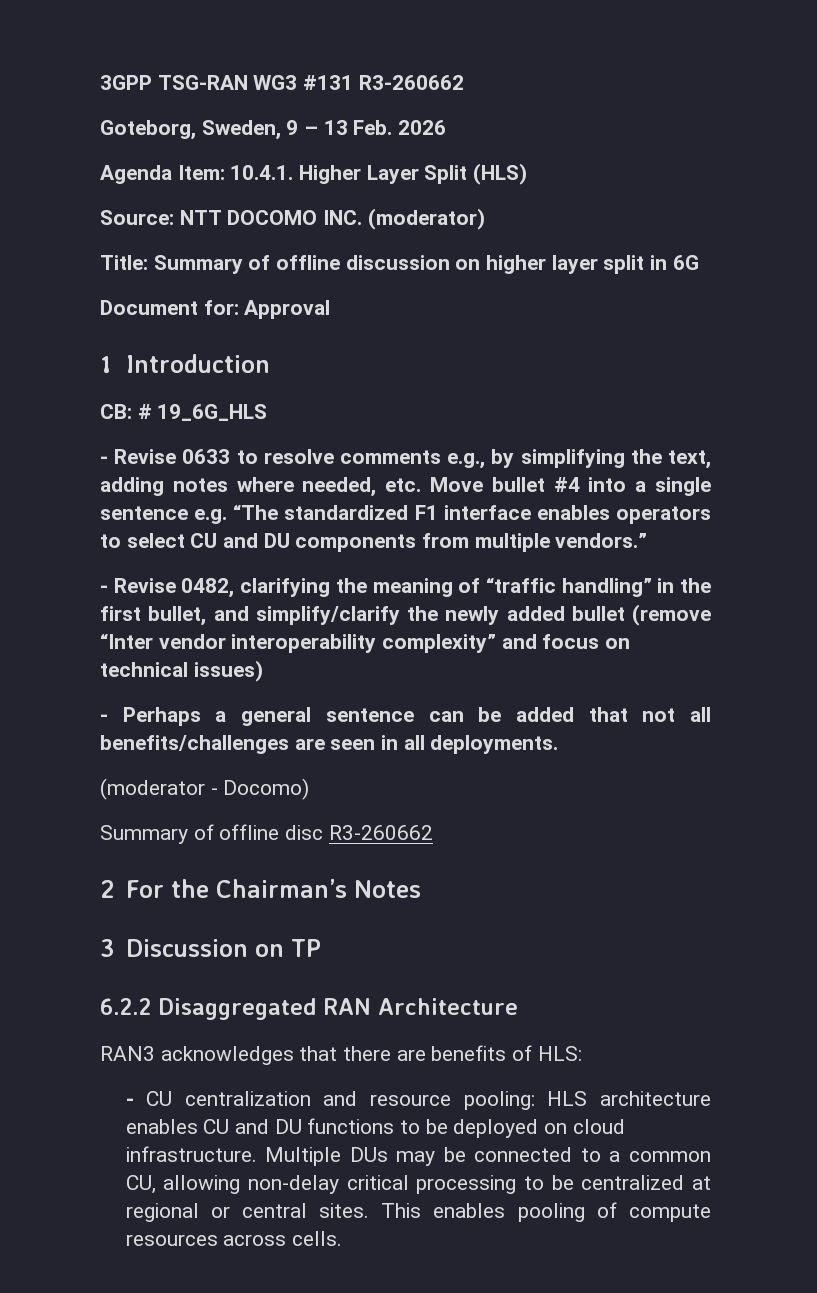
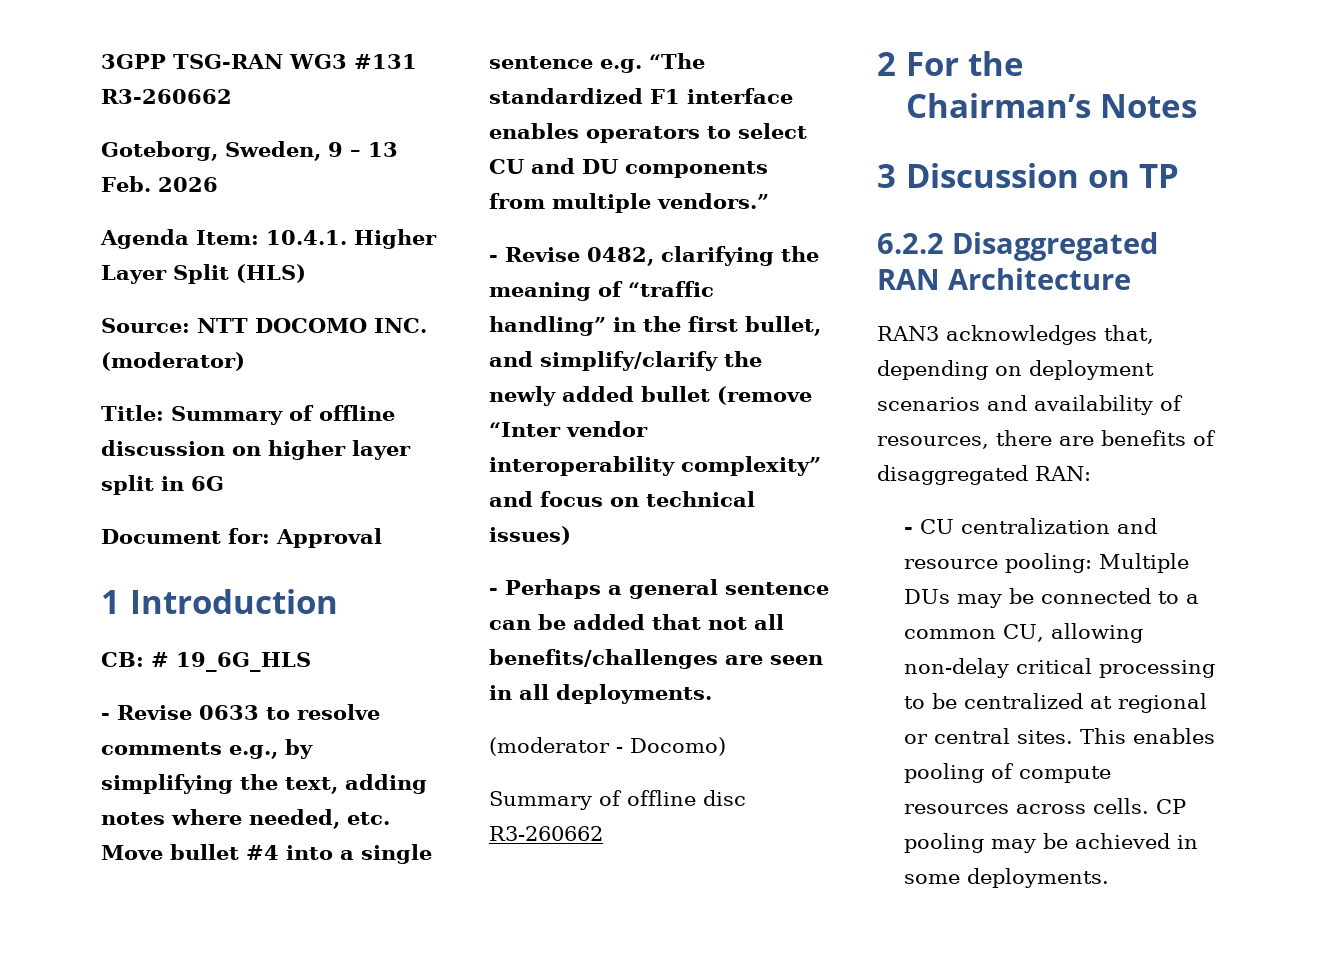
- RAN3 acknowledges that there are benefits of HLS:
+ RAN3 acknowledges that, depending on deployment scenarios and availability of resources, there are benefits of disaggregated RAN:
- - CU centralization and resource pooling: HLS architecture enables CU and DU functions to be deployed on cloud infrastructure. Multiple DUs may be connected to a common CU, allowing non-delay critical processing to be centralized at regional or central sites.
+ - CU centralization and resource pooling: Multiple DUs may be connected to a common CU, allowing non-delay critical processing to be centralized at regional or central sites.
+ CP pooling may be achieved in some deployments.

